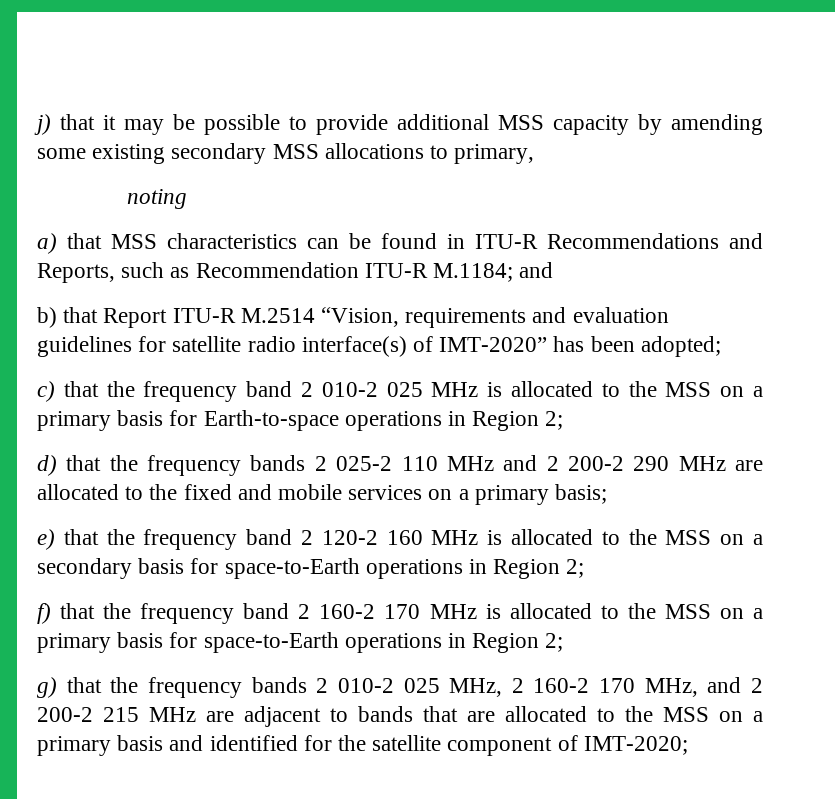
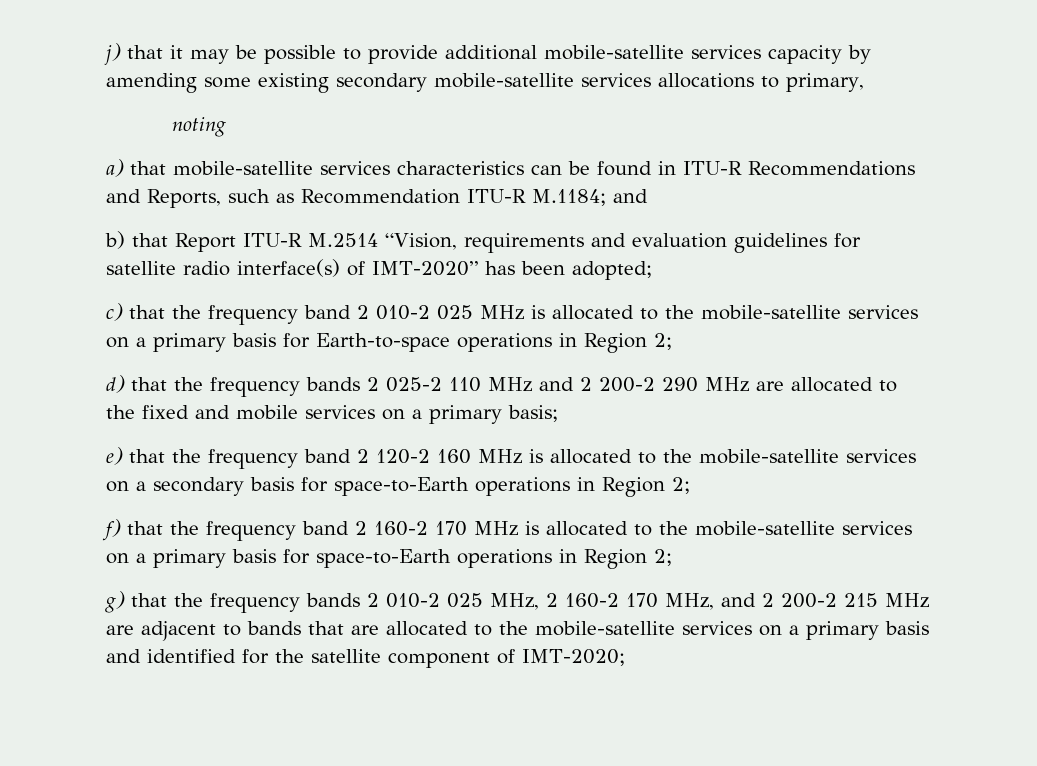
- j) that it may be possible to provide additional MSS capacity by amending some existing secondary MSS allocations to primary,
+ j) that it may be possible to provide additional mobile-satellite services capacity by amending some existing secondary mobile-satellite services allocations to primary,
- a) that MSS characteristics can be found in ITU-R Recommendations and Reports, such as Recommendation ITU-R M.1184; and
+ a) that mobile-satellite services characteristics can be found in ITU-R Recommendations and Reports, such as Recommendation ITU-R M.1184; and
- c) that the frequency band 2 010-2 025 MHz is allocated to the MSS on a primary basis for Earth-to-space operations in Region 2;
+ c) that the frequency band 2 010-2 025 MHz is allocated to the mobile-satellite services on a primary basis for Earth-to-space operations in Region 2;
- e) that the frequency band 2 120-2 160 MHz is allocated to the MSS on a secondary basis for space-to-Earth operations in Region 2;
+ e) that the frequency band 2 120-2 160 MHz is allocated to the mobile-satellite services on a secondary basis for space-to-Earth operations in Region 2;
- f) that the frequency band 2 160-2 170 MHz is allocated to the MSS on a primary basis for space-to-Earth operations in Region 2;
+ f) that the frequency band 2 160-2 170 MHz is allocated to the mobile-satellite services on a primary basis for space-to-Earth operations in Region 2;
- g) that the frequency bands 2 010-2 025 MHz, 2 160-2 170 MHz, and 2 200-2 215 MHz are adjacent to bands that are allocated to the MSS on a primary basis and identified for the satellite component of IMT-2020;
+ g) that the frequency bands 2 010-2 025 MHz, 2 160-2 170 MHz, and 2 200-2 215 MHz are adjacent to bands that are allocated to the mobile-satellite services on a primary basis and identified for the satellite component of IMT-2020;

